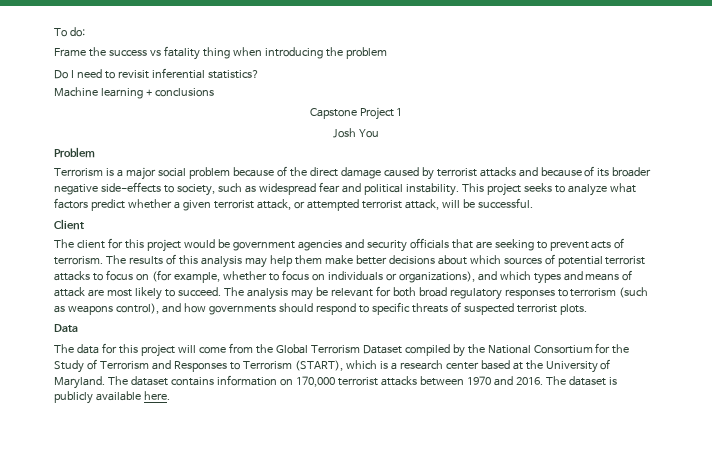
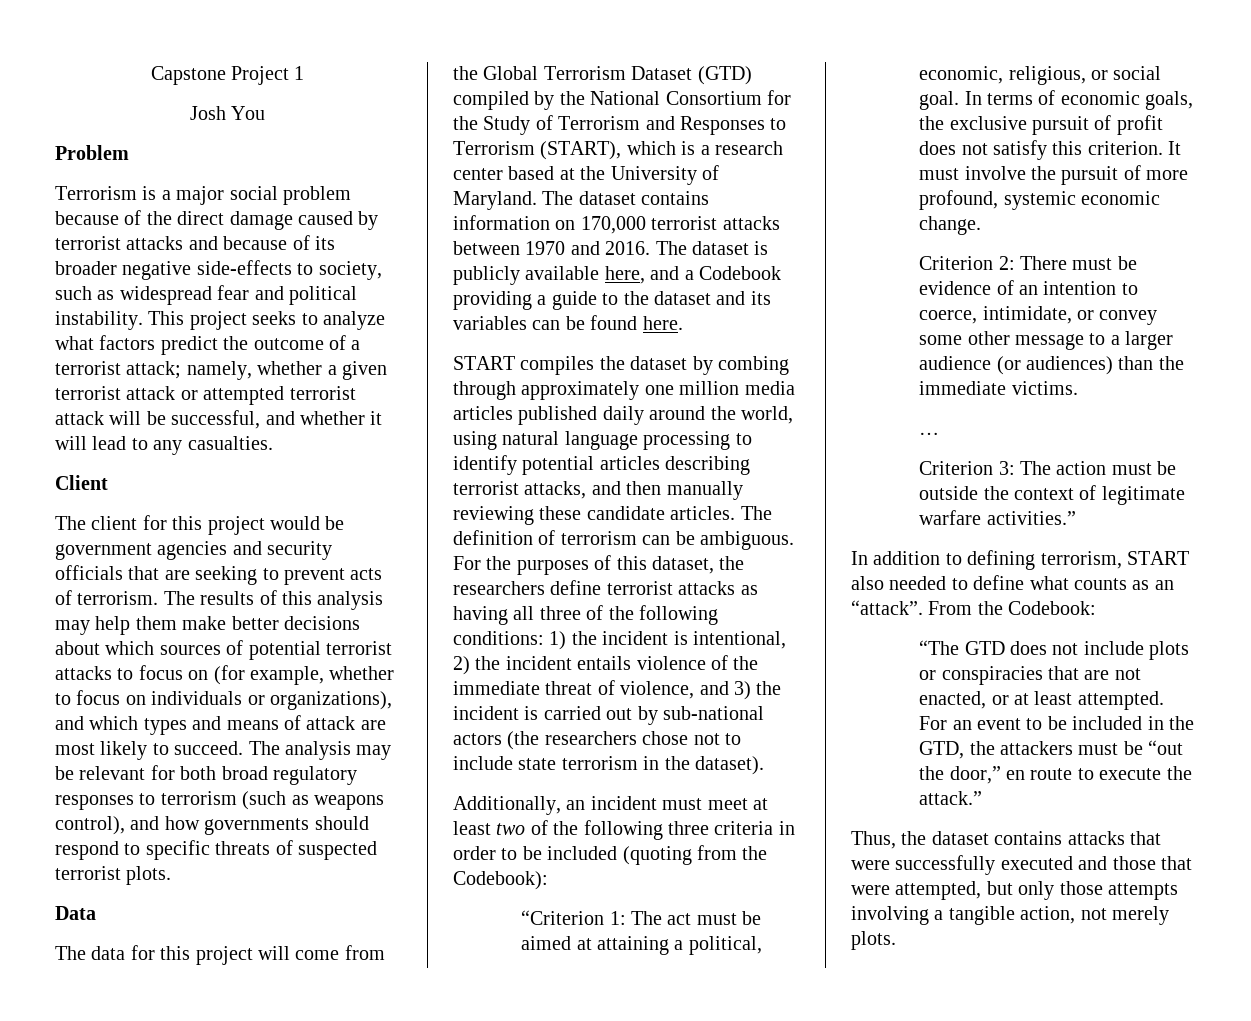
- To do:
- Frame the success vs fatality thing when introducing the problem
- Do I need to revisit inferential statistics?
- Machine learning + conclusions
- This project seeks to analyze what factors predict whether a given terrorist attack, or attempted terrorist attack, will be successful.
+ This project seeks to analyze what factors predict the outcome of a terrorist attack; namely, whether a given terrorist attack or attempted terrorist attack will be successful, and whether it will lead to any casualties.
- The data for this project will come from the Global Terrorism Dataset compiled by the National Consortium for the Study of Terrorism and Responses to Terrorism (START), which is a research center based at the University of Maryland.
+ The data for this project will come from the Global Terrorism Dataset (GTD) compiled by the National Consortium for the Study of Terrorism and Responses to Terrorism (START), which is a research center based at the University of Maryland.
- The dataset is publicly available here.
+ The dataset is publicly available here, and a Codebook providing a guide to the dataset and its variables can be found here.
+ START compiles the dataset by combing through approximately one million media articles published daily around the world, using natural language processing to identify potential articles describing terrorist attacks, and then manually reviewing these candidate articles. The definition of terrorism can be ambiguous. For the purposes of this dataset, the researchers define terrorist attacks as having all three of the following conditions: 1) the incident is intentional, 2) the incident entails violence of the immediate threat of violence, and 3) the incident is carried out by sub-national actors (the researchers chose not to include state terrorism in the dataset).
+ Additionally, an incident must meet at least two of the following three criteria in order to be included (quoting from the Codebook):
+ “Criterion 1: The act must be aimed at attaining a political, economic, religious, or social goal. In terms of economic goals, the exclusive pursuit of profit does not satisfy this criterion. It must involve the pursuit of more profound, systemic economic change.
+ Criterion 2: There must be evidence of an intention to coerce, intimidate, or convey some other message to a larger audience (or audiences) than the immediate victims.
+ …
+ Criterion 3: The action must be outside the context of legitimate warfare activities.”
+ In addition to defining terrorism, START also needed to define what counts as an “attack”. From the Codebook:
+ “The GTD does not include plots or conspiracies that are not enacted, or at least attempted. For an event to be included in the GTD, the attackers must be “out the door,” en route to execute the attack.”
+ Thus, the dataset contains attacks that were successfully executed and those that were attempted, but only those attempts involving a tangible action, not merely plots.

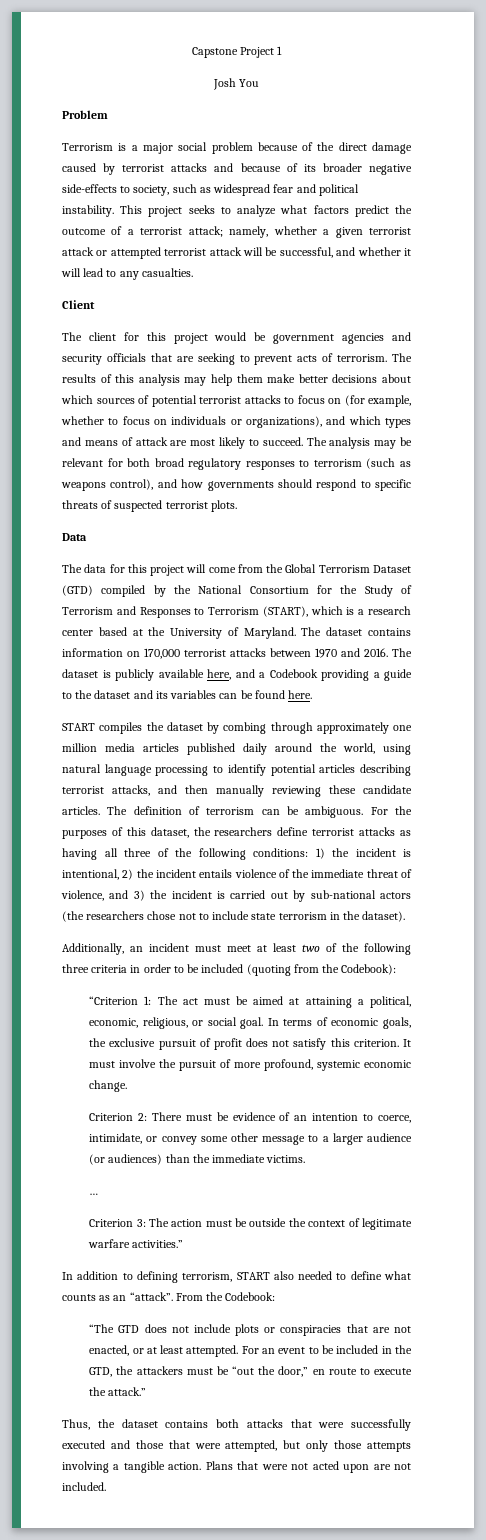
- Thus, the dataset contains attacks that were successfully executed and those that were attempted, but only those attempts involving a tangible action, not merely plots.
+ Thus, the dataset contains both attacks that were successfully executed and those that were attempted, but only those attempts involving a tangible action. Plans that were not acted upon are not included.

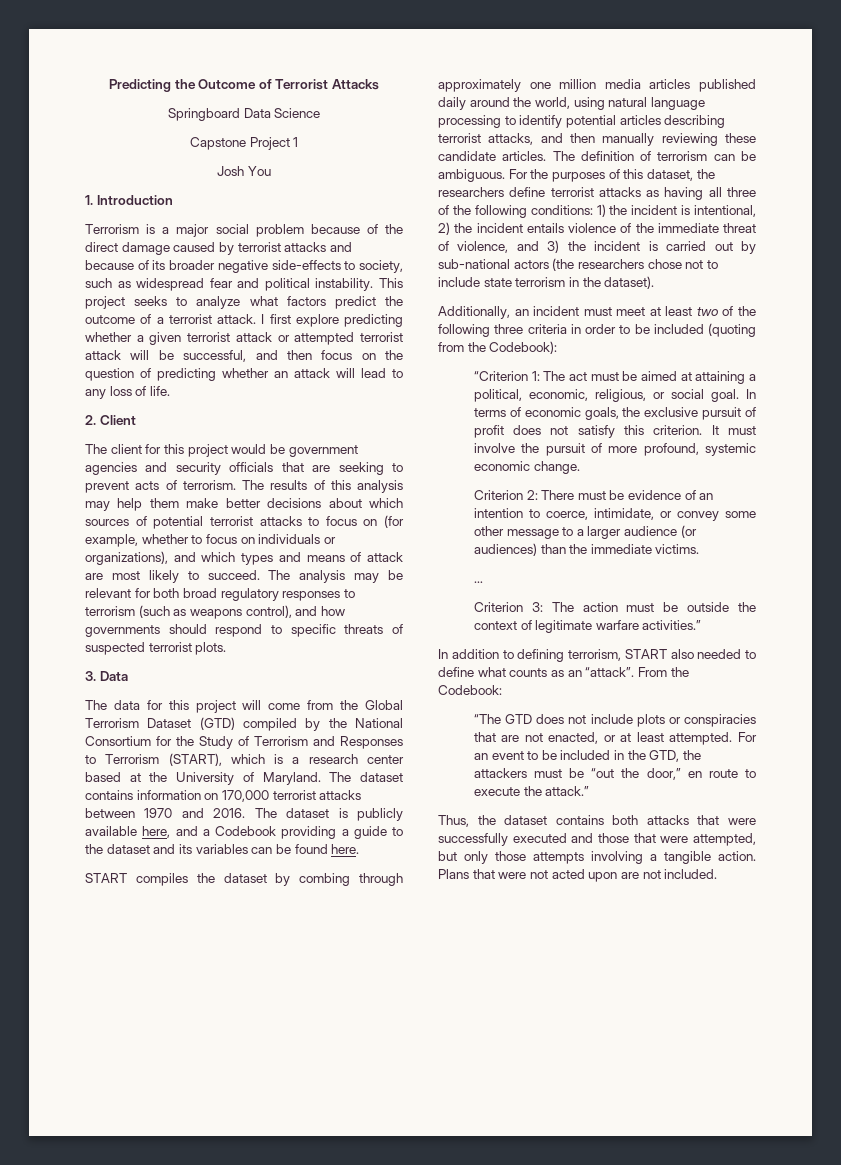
+ Predicting the Outcome of Terrorist Attacks
+ Springboard Data Science
- Problem
+ 1. Introduction
- This project seeks to analyze what factors predict the outcome of a terrorist attack; namely, whether a given terrorist attack or attempted terrorist attack will be successful, and whether it will lead to any casualties.
- Client
+ This project seeks to analyze what factors predict the outcome of a terrorist attack. I first explore predicting whether a given terrorist attack or attempted terrorist attack will be successful, and then focus on the question of predicting whether an attack will lead to any loss of life.
+ 2. Client
- Data
+ 3. Data

